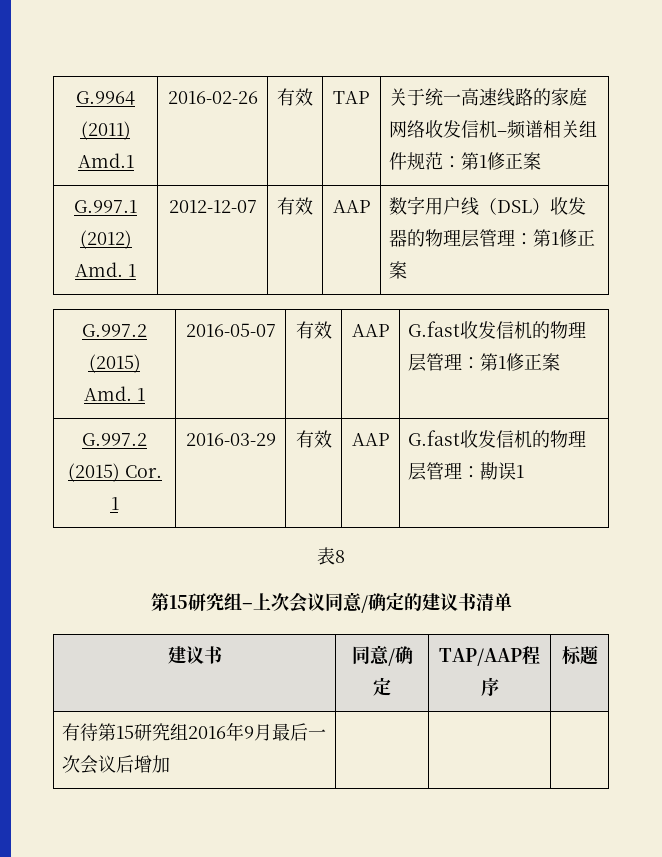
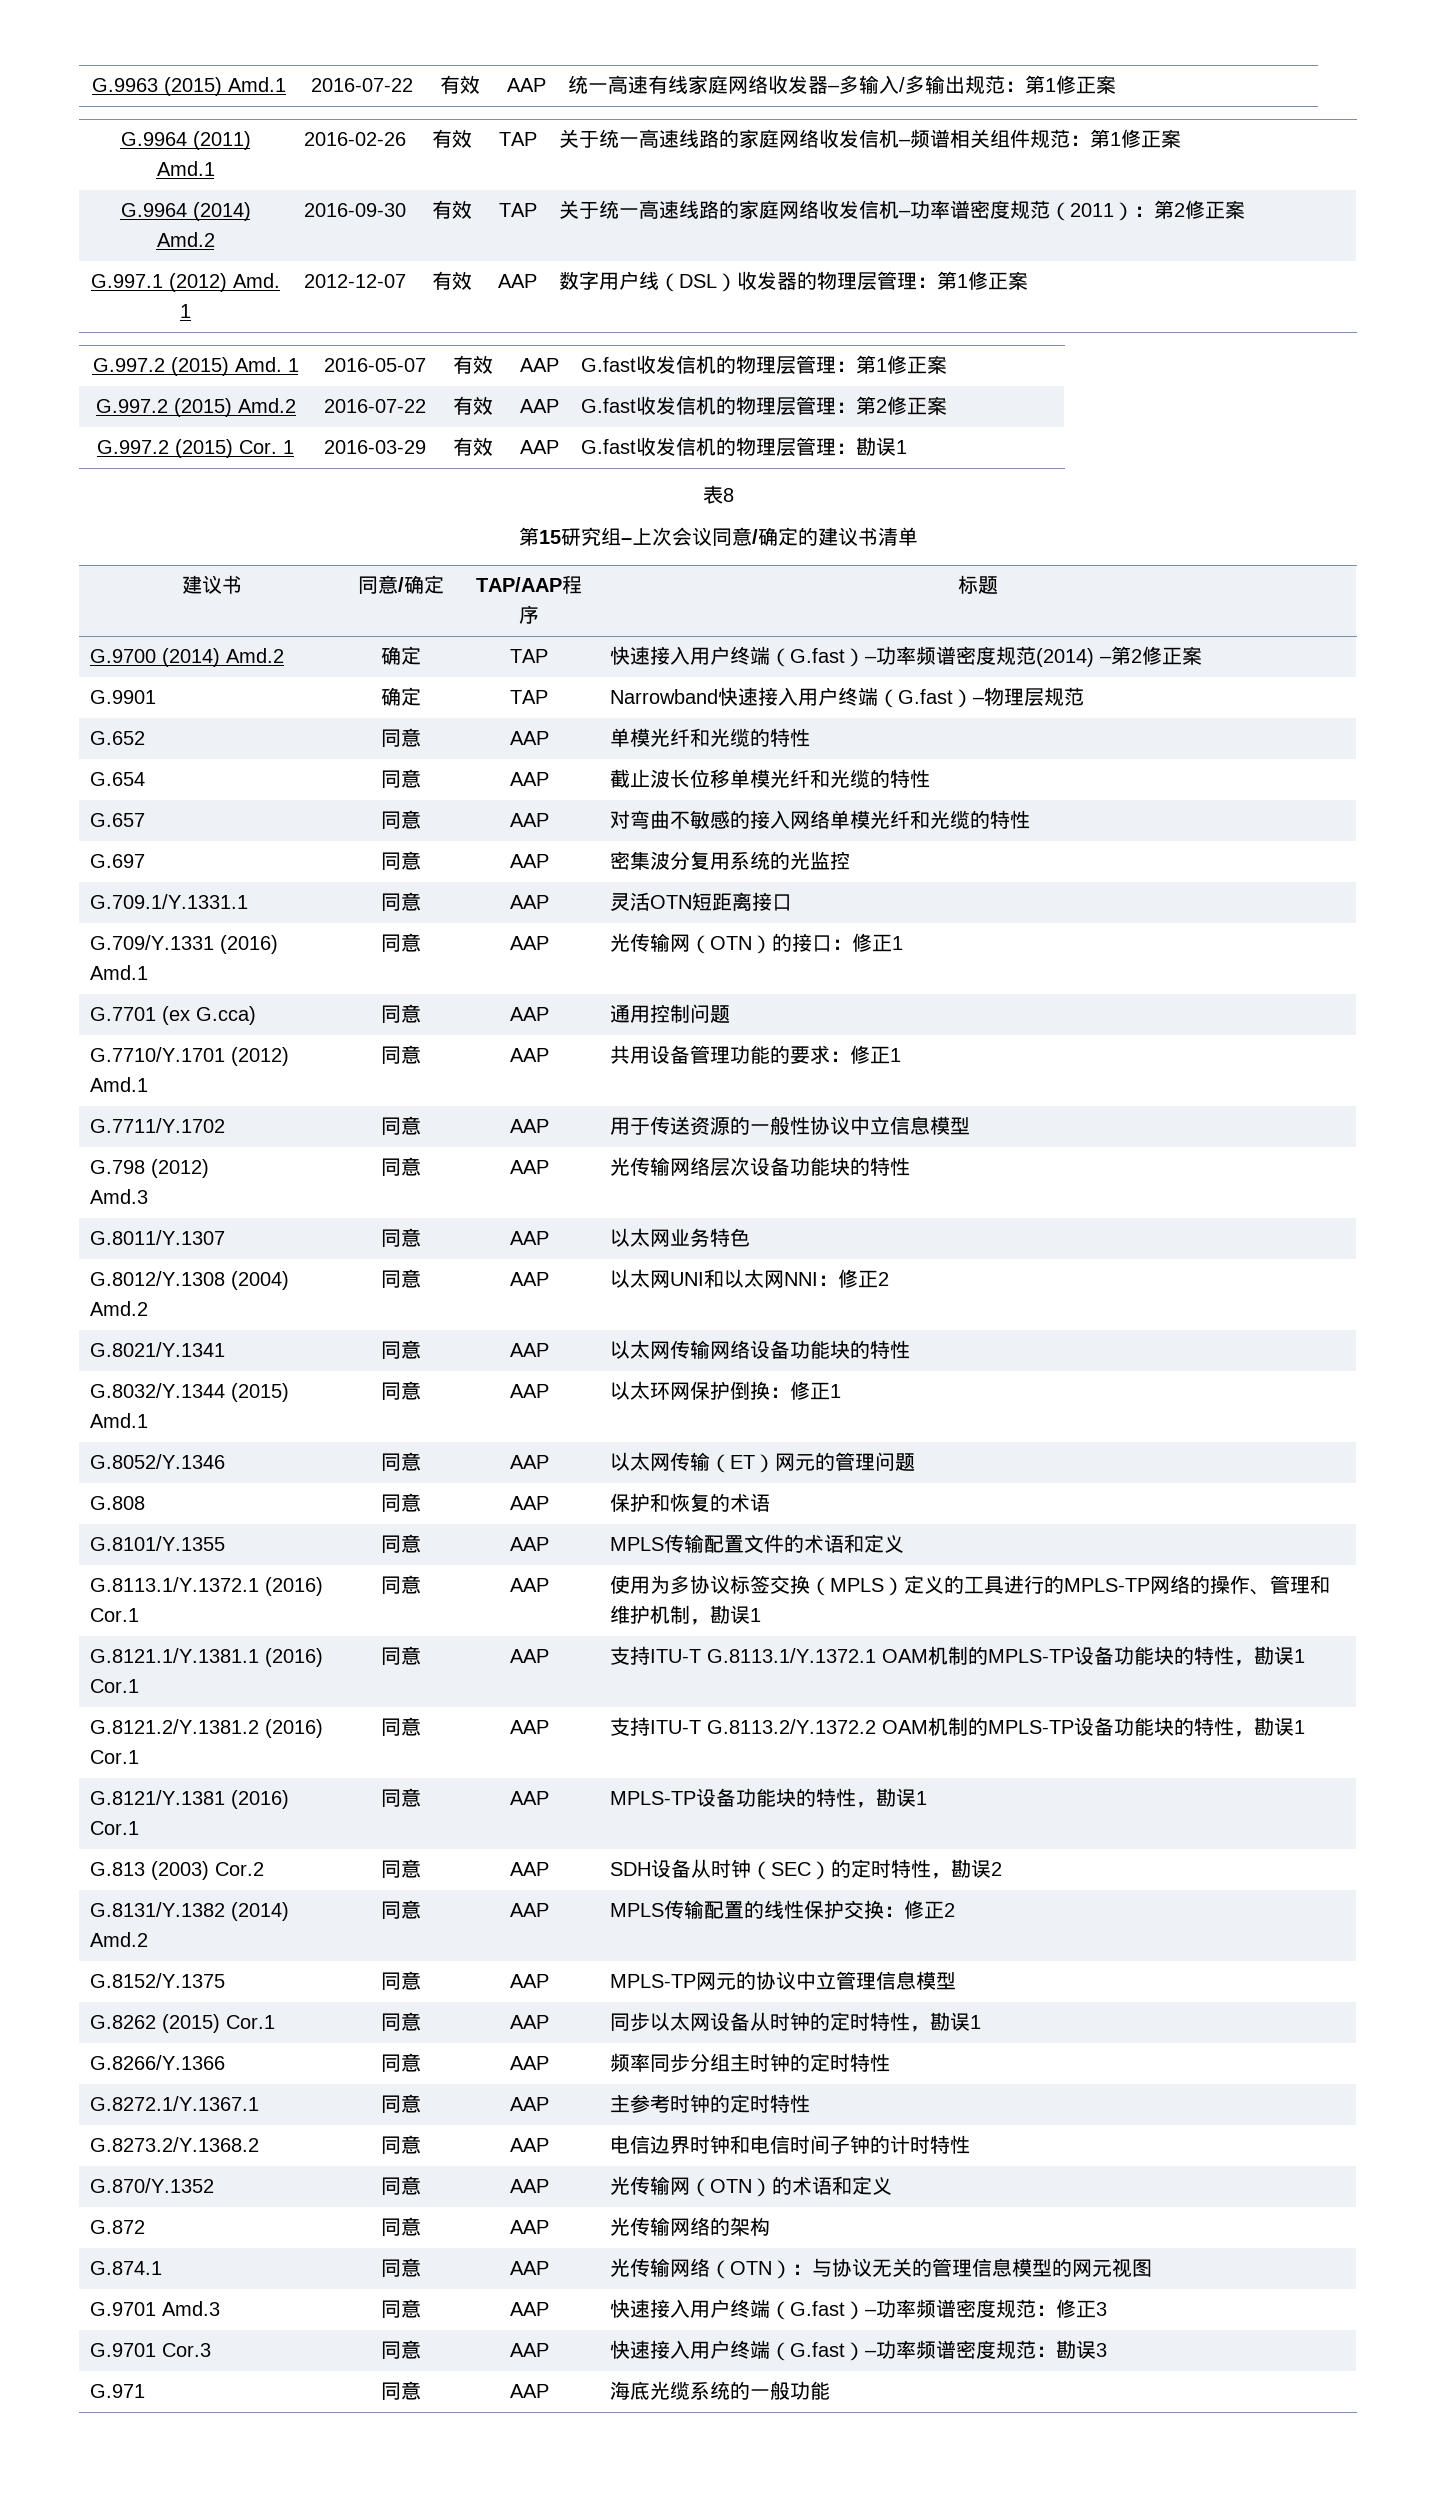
+ G.9963 (2015) Amd.1 | 2016-07-22 | 有效 | AAP | 统一高速有线家庭网络收发器–多输入/多输出规范：第1修正案
+ G.9964 (2014) Amd.2 | 2016-09-30 | 有效 | TAP | 关于统一高速线路的家庭网络收发信机–功率谱密度规范（2011）：第2修正案
+ G.997.2 (2015) Amd.2 | 2016-07-22 | 有效 | AAP | G.fast收发信机的物理层管理：第2修正案
- 有待第15研究组2016年9月最后一次会议后增加 | | |
+ G.9700 (2014) Amd.2 | 确定 | TAP | 快速接入用户终端（G.fast）–功率频谱密度规范(2014) –第2修正案
+ G.9901 | 确定 | TAP | Narrowband快速接入用户终端（G.fast）–物理层规范
+ G.652 | 同意 | AAP | 单模光纤和光缆的特性
+ G.654 | 同意 | AAP | 截止波长位移单模光纤和光缆的特性
+ G.657 | 同意 | AAP | 对弯曲不敏感的接入网络单模光纤和光缆的特性
+ G.697 | 同意 | AAP | 密集波分复用系统的光监控
+ G.709.1/Y.1331.1 | 同意 | AAP | 灵活OTN短距离接口
+ G.709/Y.1331 (2016) Amd.1 | 同意 | AAP | 光传输网（OTN）的接口：修正1
+ G.7701 (ex G.cca) | 同意 | AAP | 通用控制问题
+ G.7710/Y.1701 (2012) Amd.1 | 同意 | AAP | 共用设备管理功能的要求：修正1
+ G.7711/Y.1702 | 同意 | AAP | 用于传送资源的一般性协议中立信息模型
+ G.798 (2012)
+ Amd.3 | 同意 | AAP | 光传输网络层次设备功能块的特性
+ G.8011/Y.1307 | 同意 | AAP | 以太网业务特色
+ G.8012/Y.1308 (2004) Amd.2 | 同意 | AAP | 以太网UNI和以太网NNI：修正2
+ G.8021/Y.1341 | 同意 | AAP | 以太网传输网络设备功能块的特性
+ G.8032/Y.1344 (2015) Amd.1 | 同意 | AAP | 以太环网保护倒换：修正1
+ G.8052/Y.1346 | 同意 | AAP | 以太网传输（ET）网元的管理问题
+ G.808 | 同意 | AAP | 保护和恢复的术语
+ G.8101/Y.1355 | 同意 | AAP | MPLS传输配置文件的术语和定义
+ G.8113.1/Y.1372.1 (2016) Cor.1 | 同意 | AAP | 使用为多协议标签交换（MPLS）定义的工具进行的MPLS-TP网络的操作、管理和维护机制，勘误1
+ G.8121.1/Y.1381.1 (2016) Cor.1 | 同意 | AAP | 支持ITU-T G.8113.1/Y.1372.1 OAM机制的MPLS-TP设备功能块的特性，勘误1
+ G.8121.2/Y.1381.2 (2016) Cor.1 | 同意 | AAP | 支持ITU-T G.8113.2/Y.1372.2 OAM机制的MPLS-TP设备功能块的特性，勘误1
+ G.8121/Y.1381 (2016) Cor.1 | 同意 | AAP | MPLS-TP设备功能块的特性，勘误1
+ G.813 (2003) Cor.2 | 同意 | AAP | SDH设备从时钟（SEC）的定时特性，勘误2
+ G.8131/Y.1382 (2014) Amd.2 | 同意 | AAP | MPLS传输配置的线性保护交换：修正2
+ G.8152/Y.1375 | 同意 | AAP | MPLS-TP网元的协议中立管理信息模型
+ G.8262 (2015) Cor.1 | 同意 | AAP | 同步以太网设备从时钟的定时特性，勘误1
+ G.8266/Y.1366 | 同意 | AAP | 频率同步分组主时钟的定时特性
+ G.8272.1/Y.1367.1 | 同意 | AAP | 主参考时钟的定时特性
+ G.8273.2/Y.1368.2 | 同意 | AAP | 电信边界时钟和电信时间子钟的计时特性
+ G.870/Y.1352 | 同意 | AAP | 光传输网（OTN）的术语和定义
+ G.872 | 同意 | AAP | 光传输网络的架构
+ G.874.1 | 同意 | AAP | 光传输网络（OTN）：与协议无关的管理信息模型的网元视图
+ G.9701 Amd.3 | 同意 | AAP | 快速接入用户终端（G.fast）–功率频谱密度规范：修正3
+ G.9701 Cor.3 | 同意 | AAP | 快速接入用户终端（G.fast）–功率频谱密度规范：勘误3
+ G.971 | 同意 | AAP | 海底光缆系统的一般功能

